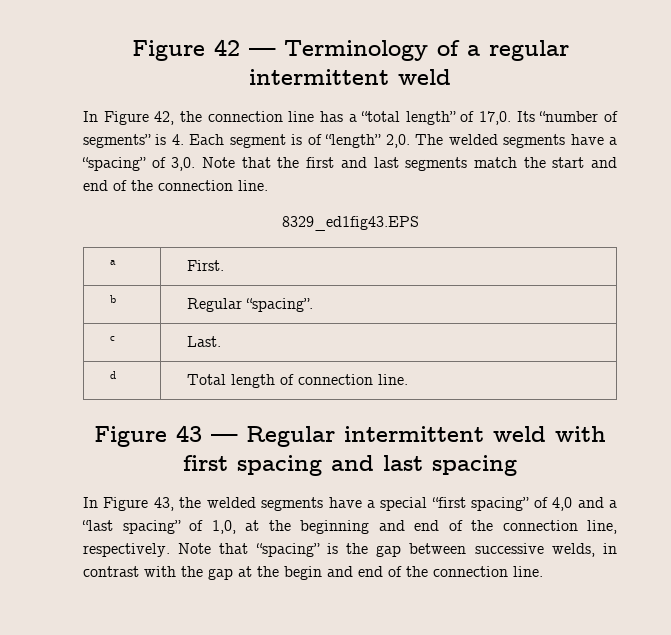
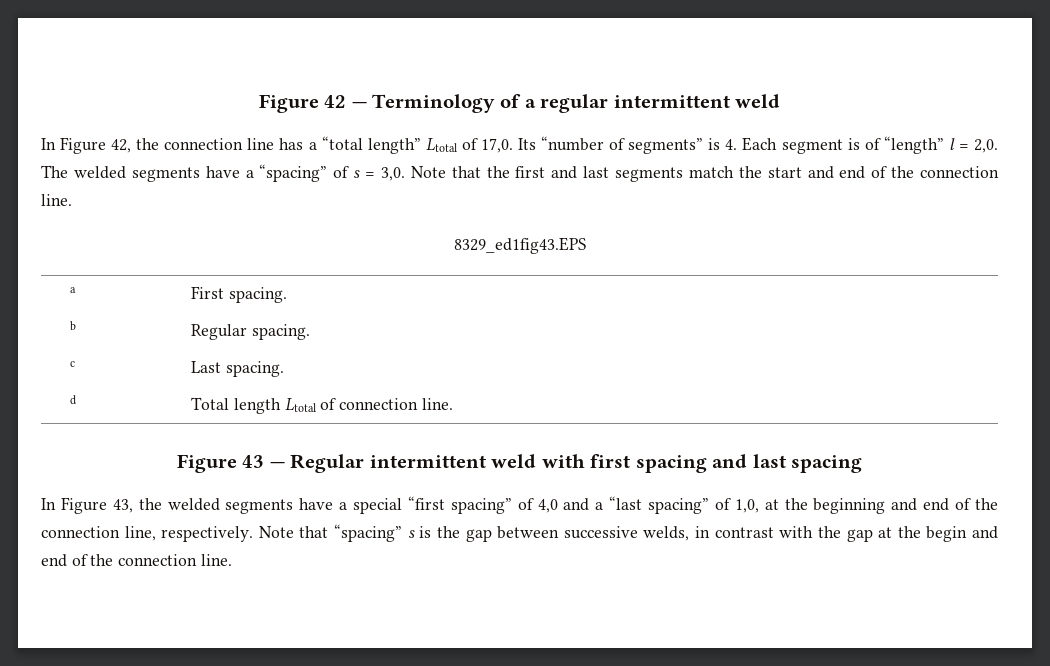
- In Figure 42, the connection line has a “total length” of 17,0.
+ In Figure 42, the connection line has a “total length” Ltotal of 17,0.
- Its “number of segments” is 4. Each segment is of “length” 2,0.
+ Its “number of segments” is 4. Each segment is of “length” l = 2,0.
- The welded segments have a “spacing” of 3,0.
+ The welded segments have a “spacing” of s = 3,0.
- a | First.
+ a | First spacing.
- b | Regular “spacing”.
+ b | Regular spacing.
- c | Last.
+ c | Last spacing.
- d | Total length of connection line.
+ d | Total length Ltotal of connection line.
- Note that “spacing” is the gap between successive welds, in contrast with the gap at the begin and end of the connection line.
+ Note that “spacing” s is the gap between successive welds, in contrast with the gap at the begin and end of the connection line.

